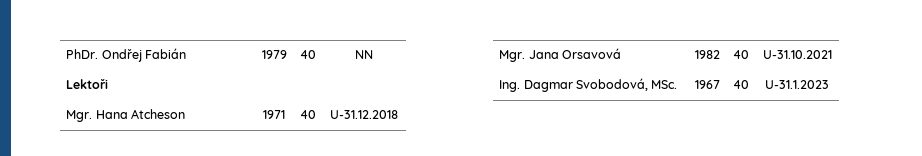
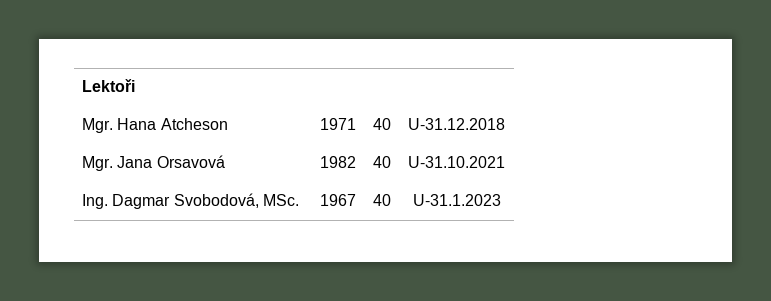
- PhDr. Ondřej Fabián | 1979 | 40 | NN

